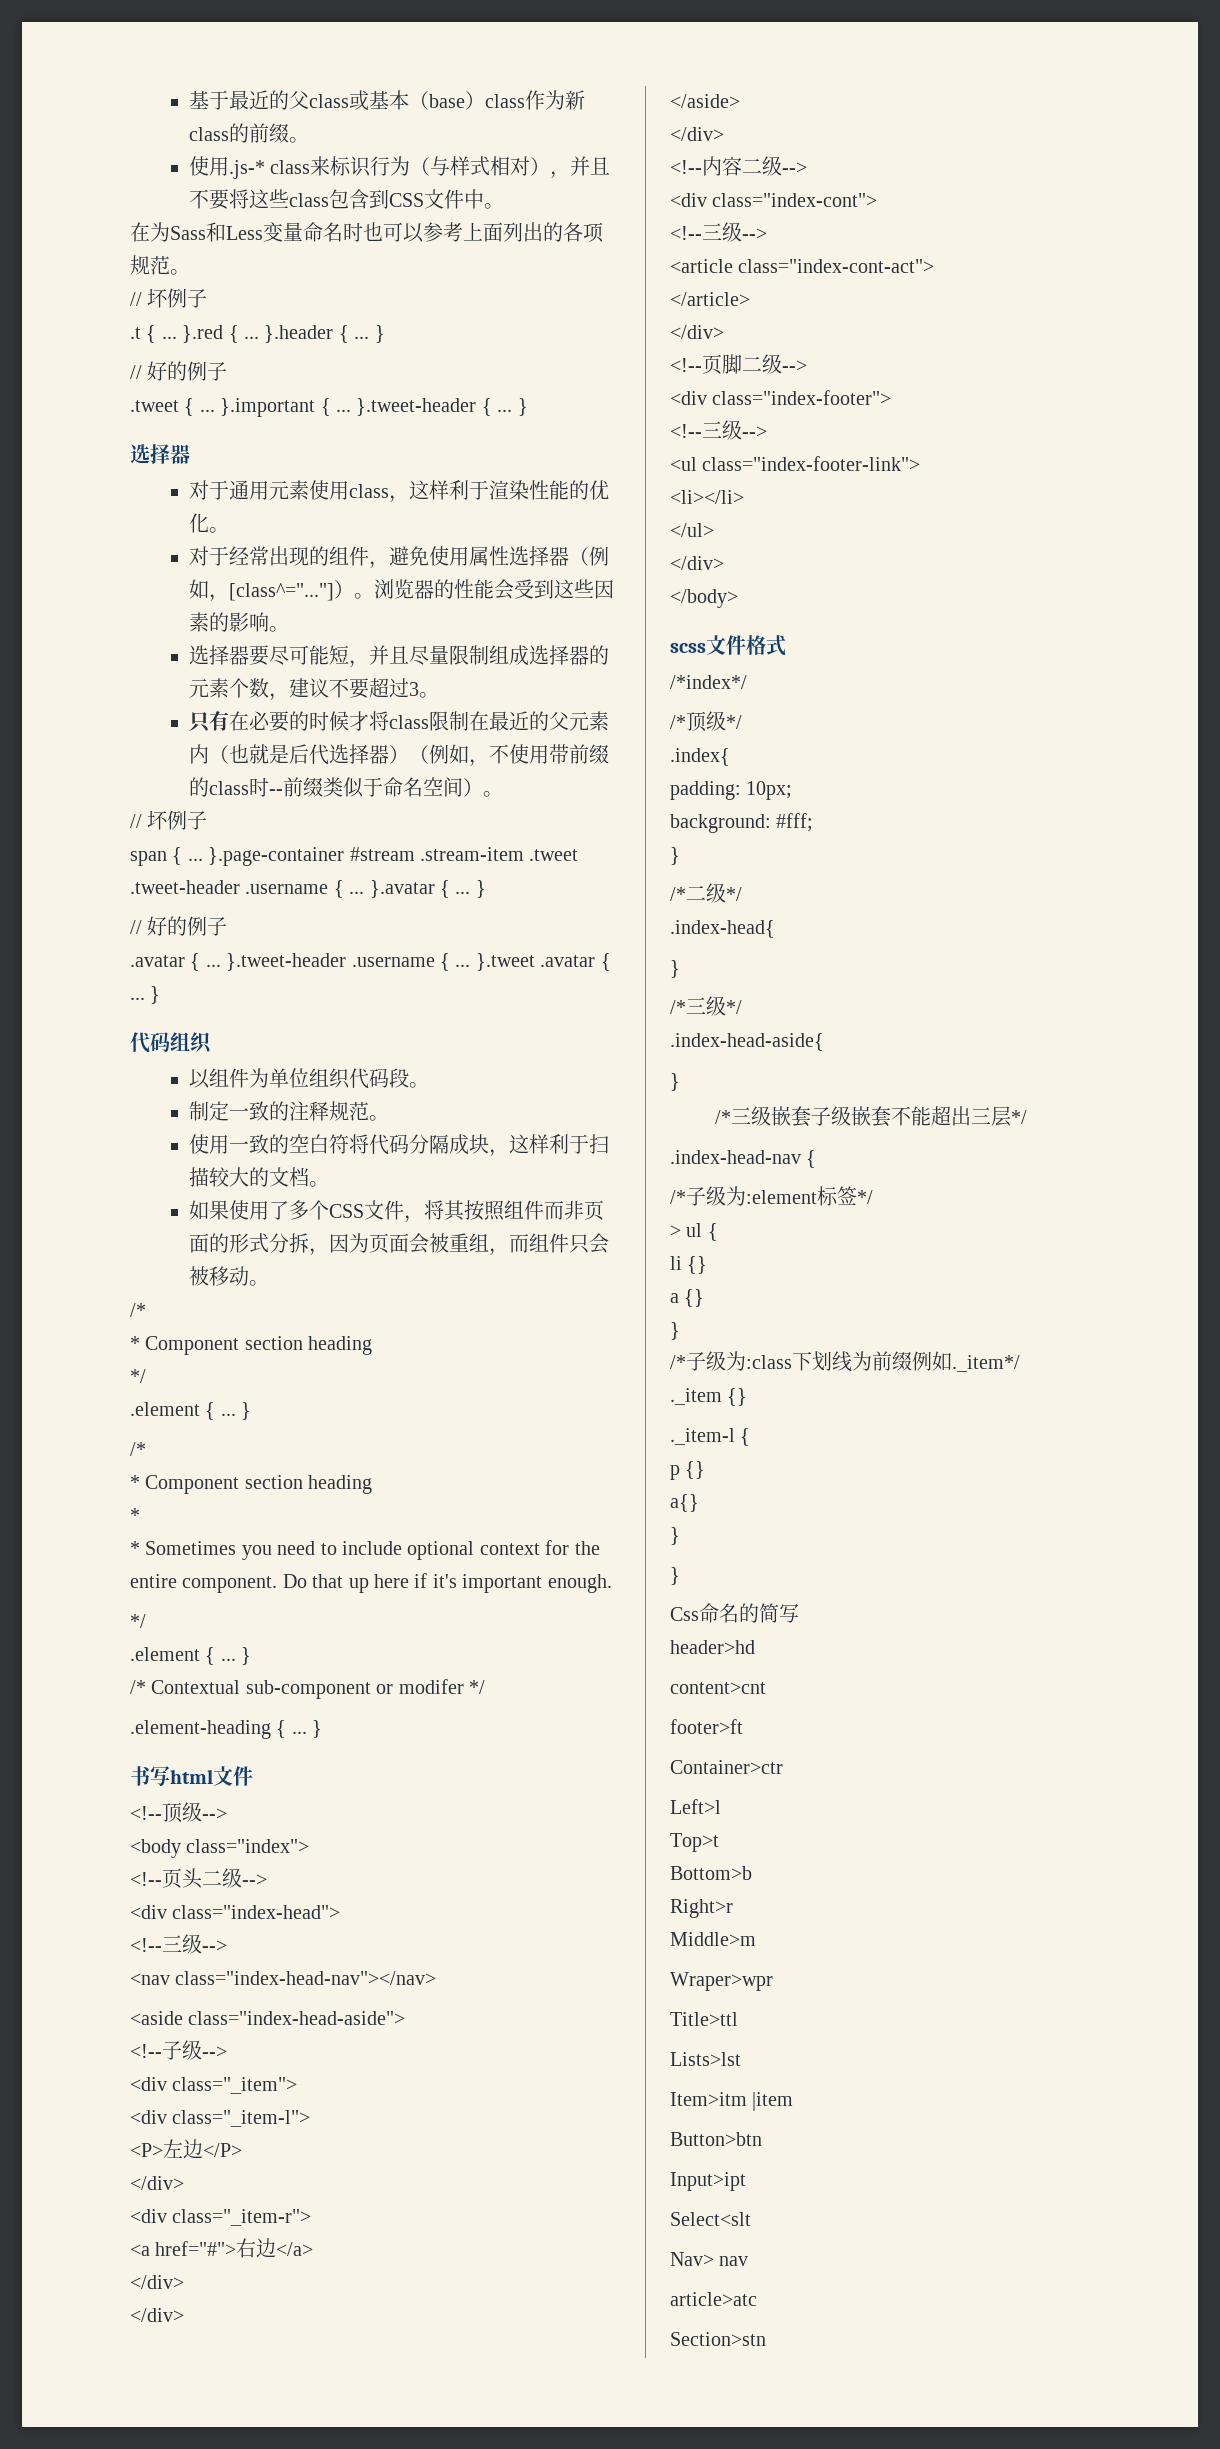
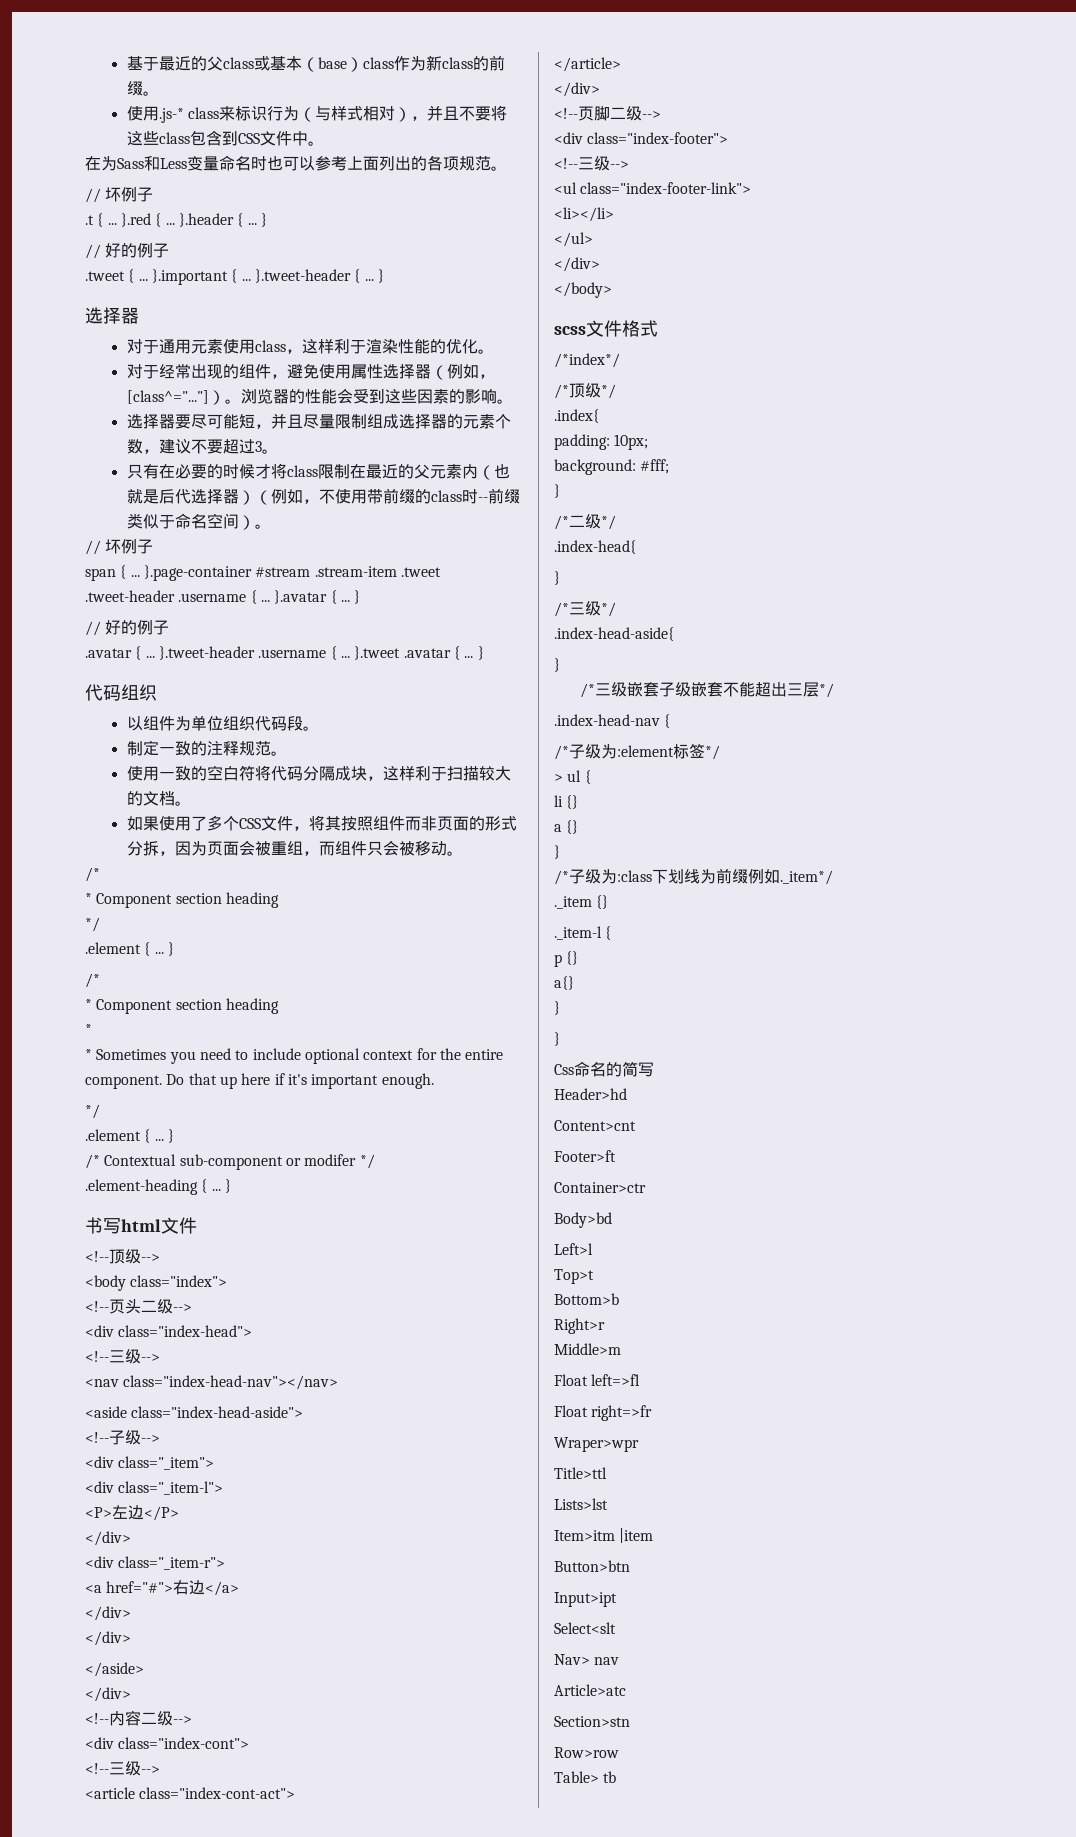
- header>hd
- content>cnt
- footer>ft
+ Header>hd
+ Content>cnt
+ Footer>ft
+ Body>bd
+ Float left=>fl
+ Float right=>fr
- article>atc
+ Article>atc
+ Row>row
+ Table> tb

